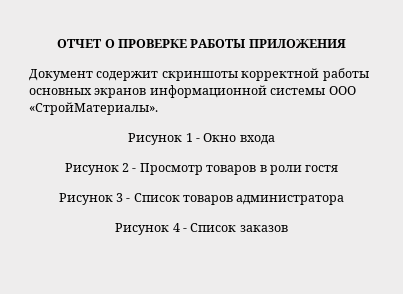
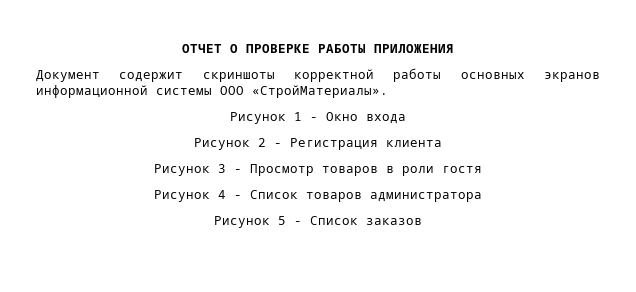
- Рисунок 2 - Просмотр товаров в роли гостя
+ Рисунок 2 - Регистрация клиента
+ Рисунок 3 - Просмотр товаров в роли гостя
- Рисунок 3 - Список товаров администратора
+ Рисунок 4 - Список товаров администратора
- Рисунок 4 - Список заказов
+ Рисунок 5 - Список заказов

